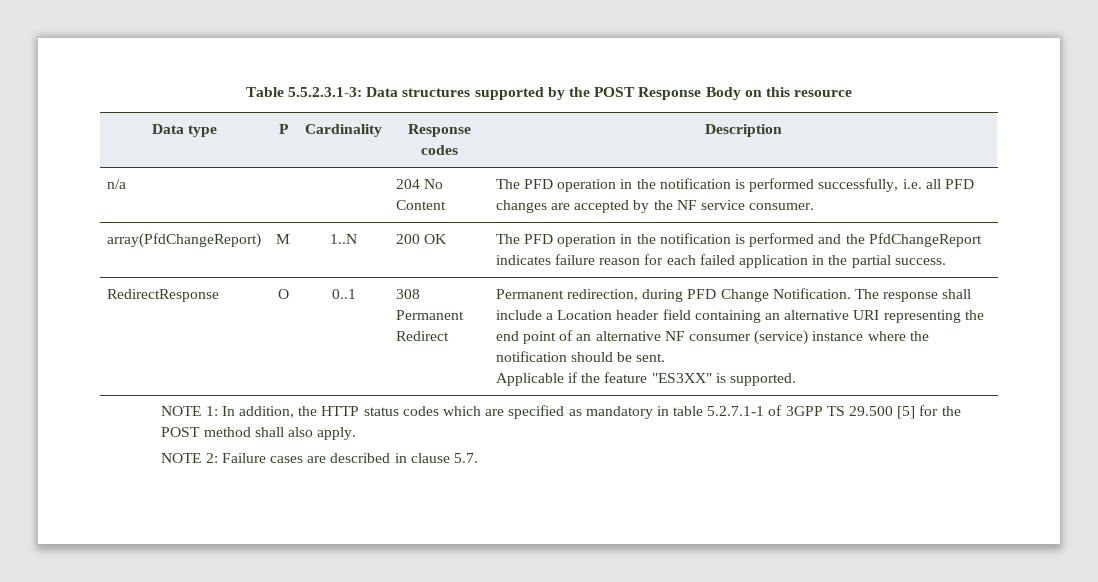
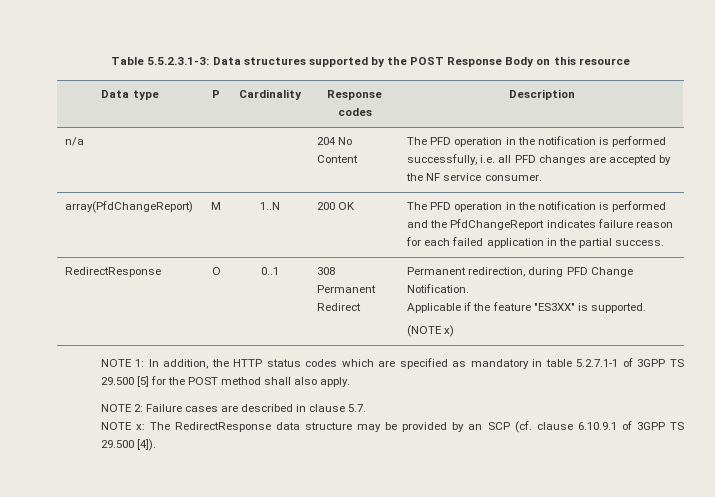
- The response shall include a Location header field containing an alternative URI representing the end point of an alternative NF consumer (service) instance where the notification should be sent.
+ (NOTE x)
+ NOTE x: The RedirectResponse data structure may be provided by an SCP (cf. clause 6.10.9.1 of 3GPP TS 29.500 [4]).

